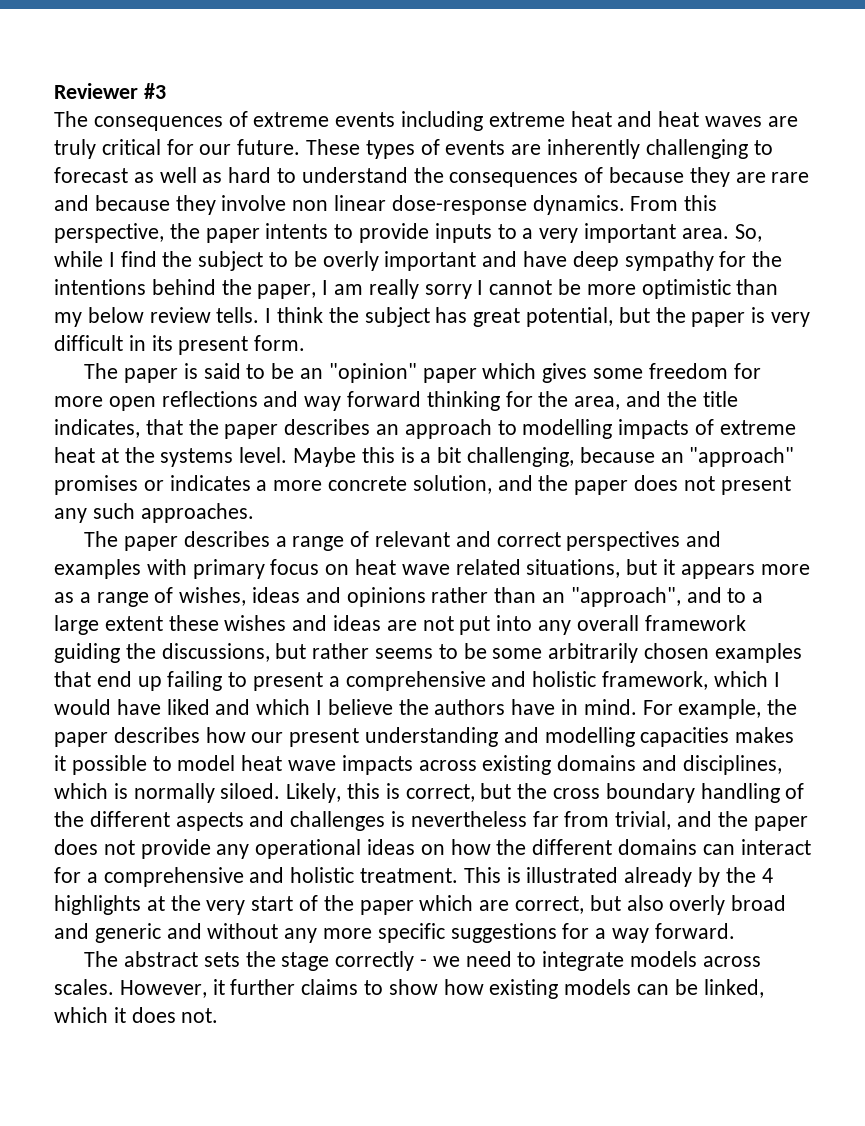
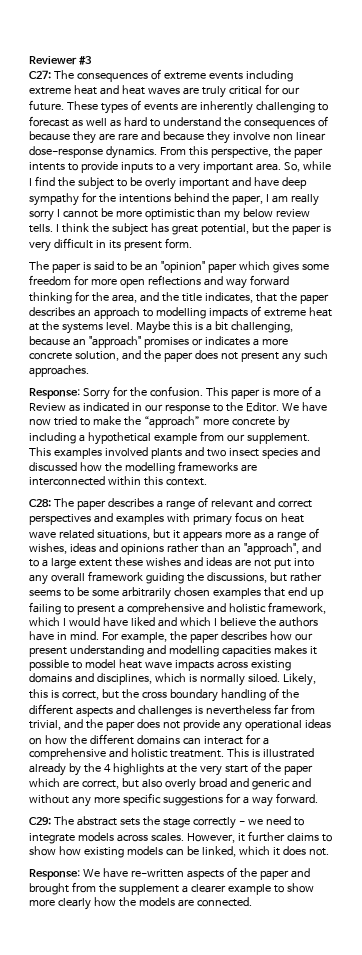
- The consequences of extreme events including extreme heat and heat waves are truly critical for our future.
+ C27: The consequences of extreme events including extreme heat and heat waves are truly critical for our future.
+ Response: Sorry for the confusion. This paper is more of a Review as indicated in our response to the Editor. We have now tried to make the “approach” more concrete by including a hypothetical example from our supplement. This examples involved plants and two insect species and discussed how the modelling frameworks are interconnected within this context.
+ C28:
- The abstract sets the stage correctly - we need to integrate models across scales.
+ C29: The abstract sets the stage correctly - we need to integrate models across scales.
+ Response: We have re-written aspects of the paper and brought from the supplement a clearer example to show more clearly how the models are connected.

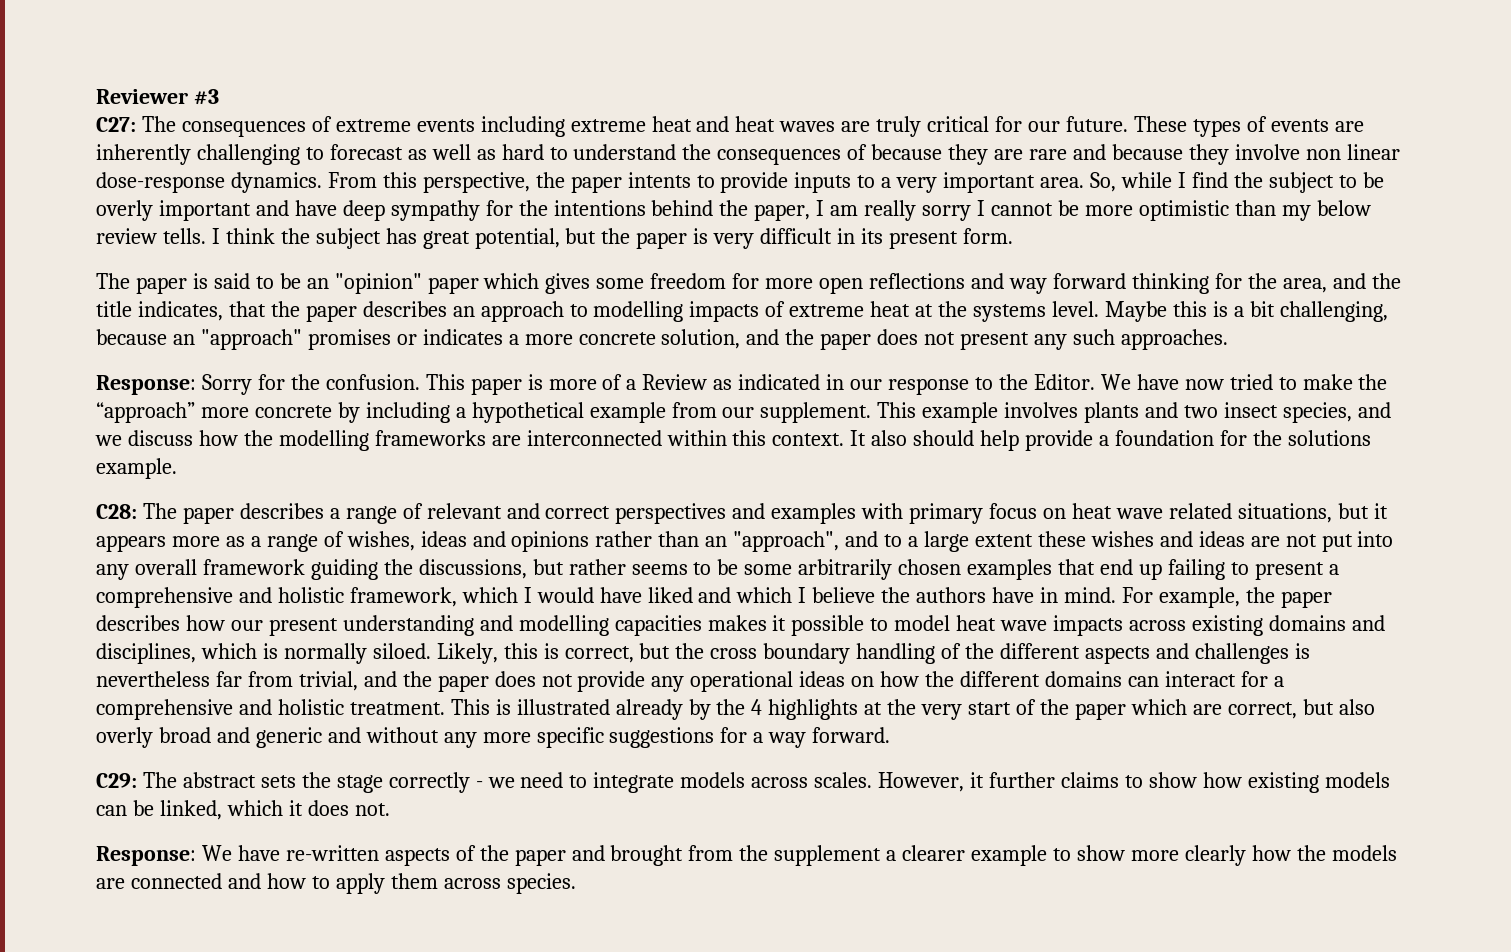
- This examples involved plants and two insect species and discussed how the modelling frameworks are interconnected within this context.
+ This example involves plants and two insect species, and we discuss how the modelling frameworks are interconnected within this context. It also should help provide a foundation for the solutions example.
- Response: We have re-written aspects of the paper and brought from the supplement a clearer example to show more clearly how the models are connected.
+ Response: We have re-written aspects of the paper and brought from the supplement a clearer example to show more clearly how the models are connected and how to apply them across species.

